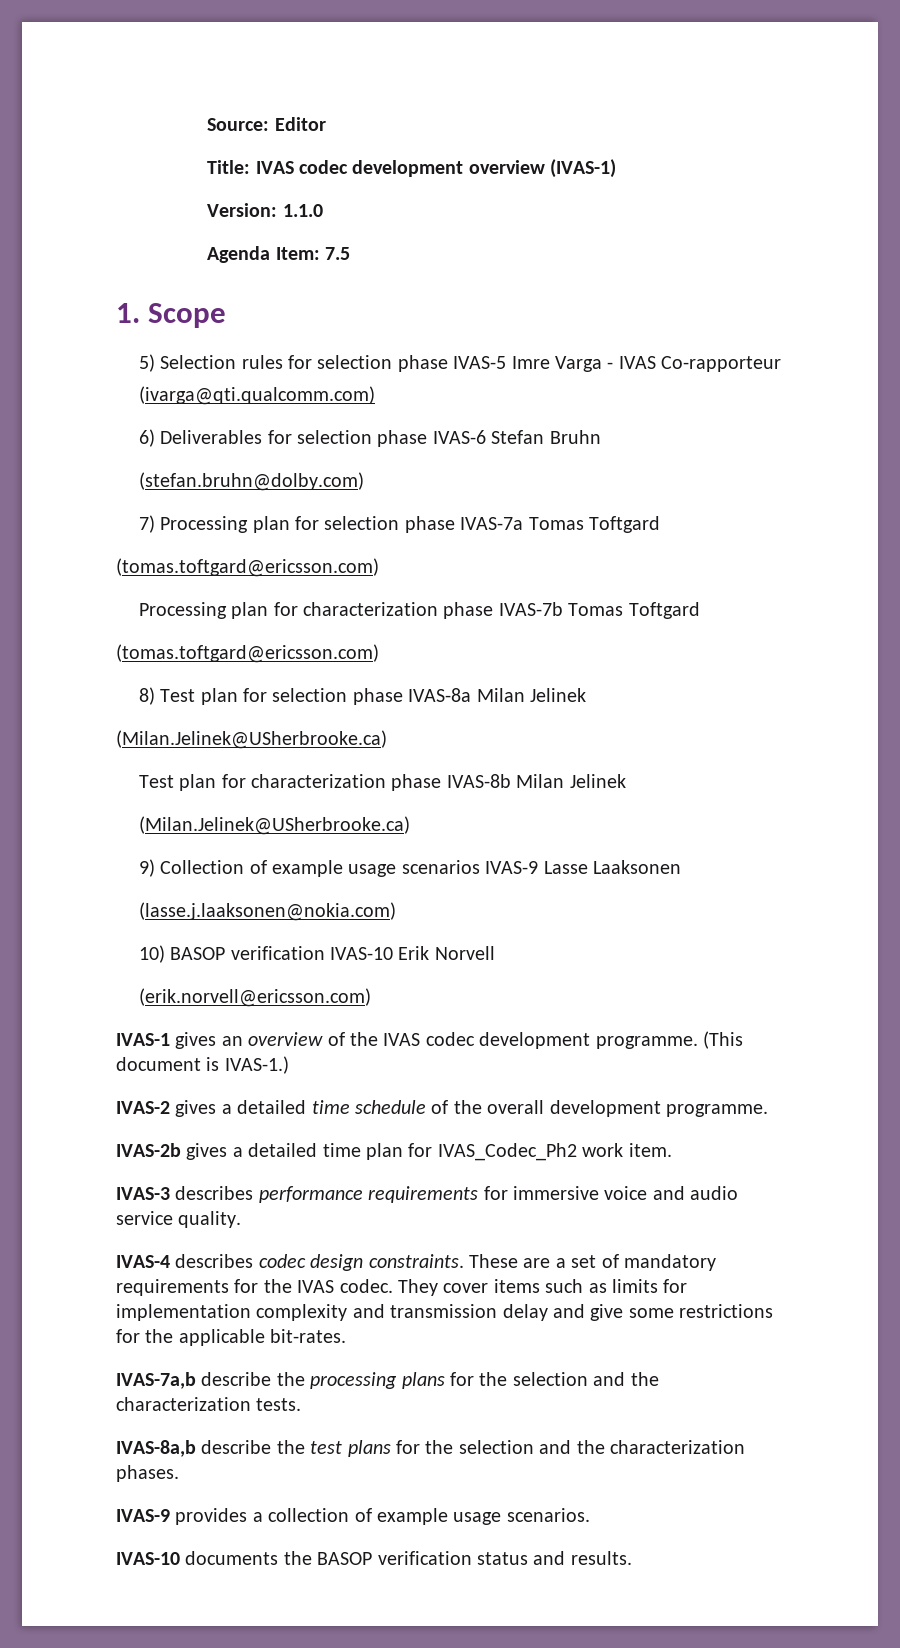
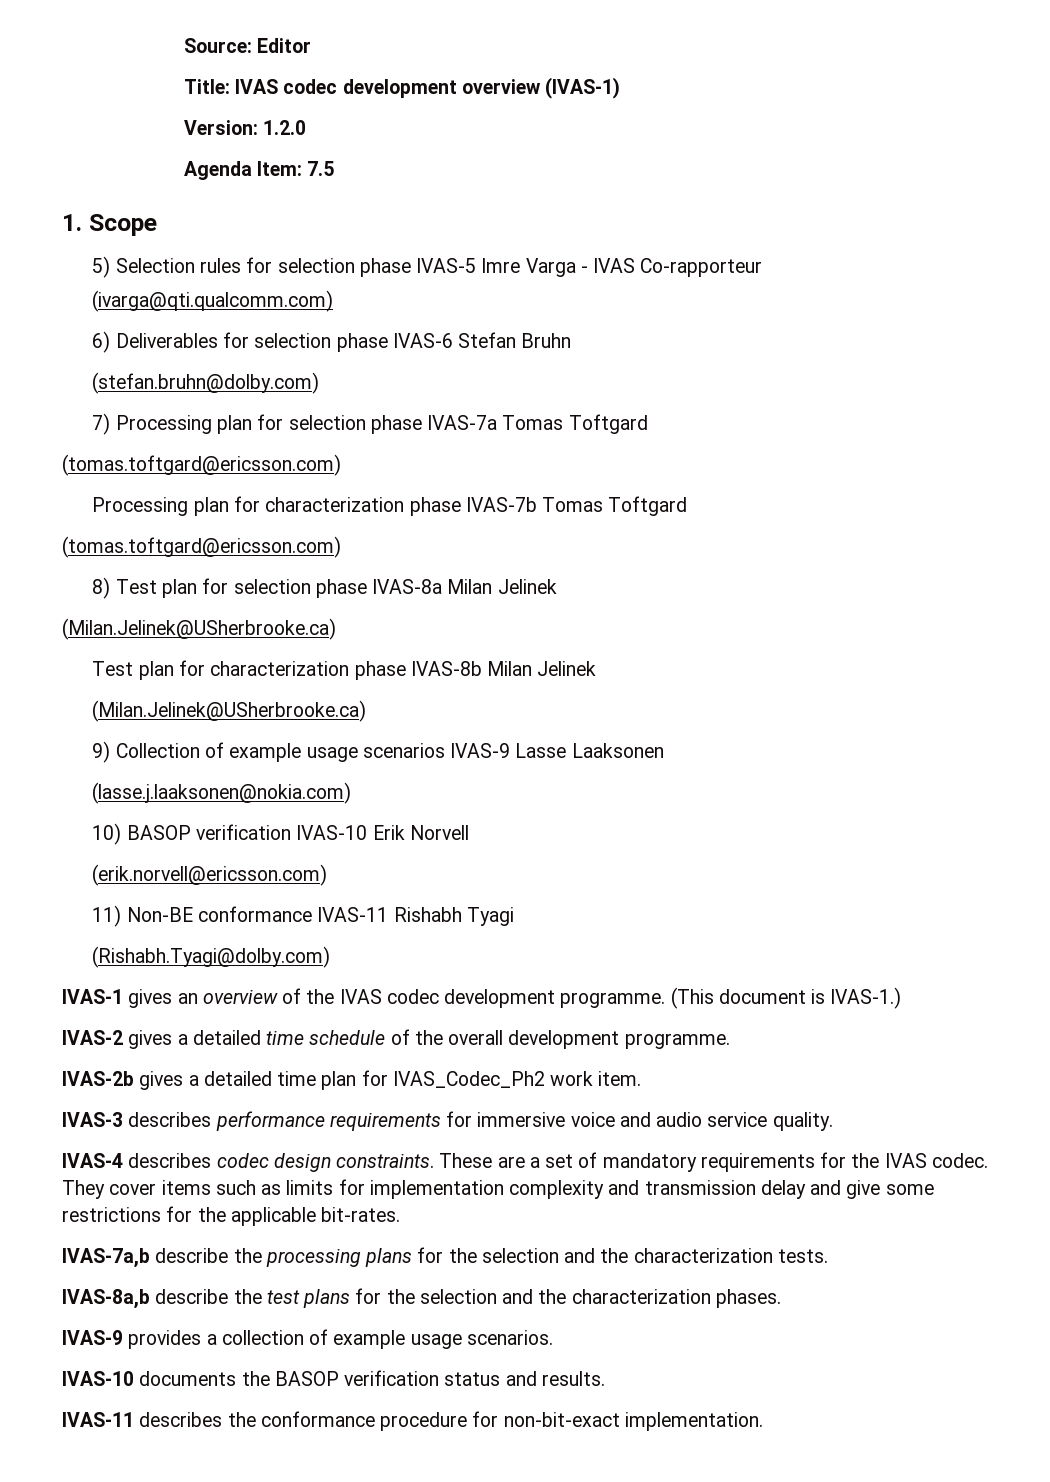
- Version: 1.1.0
+ Version: 1.2.0
+ 11) Non-BE conformance IVAS-11 Rishabh Tyagi
+ (Rishabh.Tyagi@dolby.com)
+ IVAS-11 describes the conformance procedure for non-bit-exact implementation.

